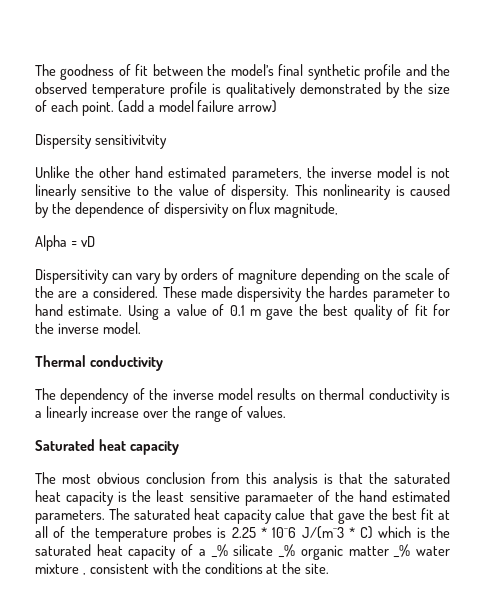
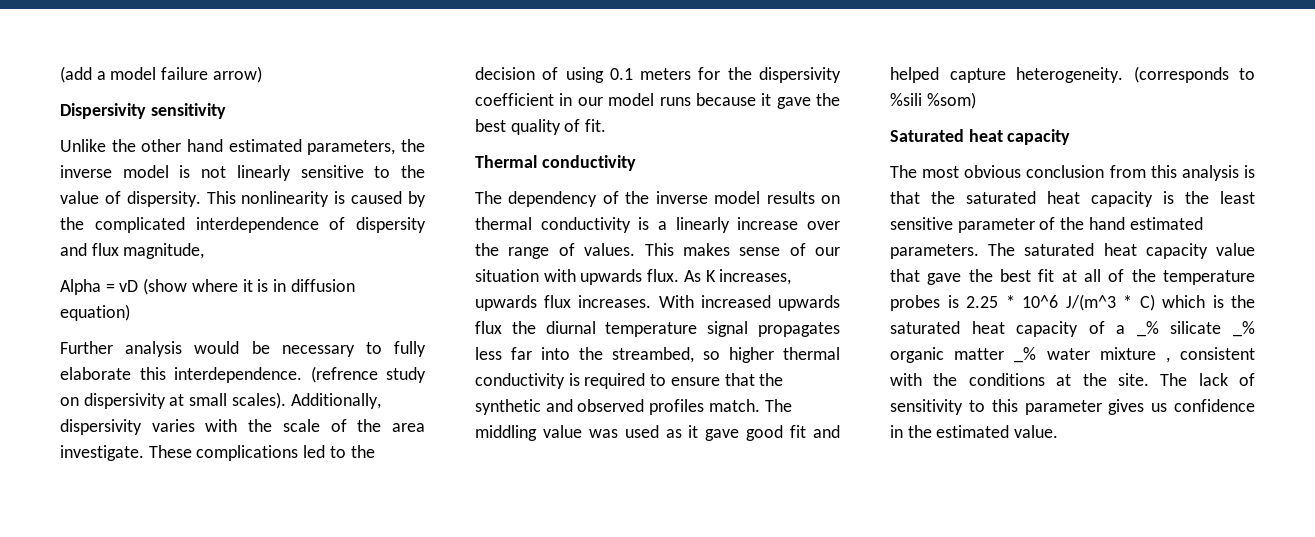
- The goodness of fit between the model’s final synthetic profile and the observed temperature profile is qualitatively demonstrated by the size of each point.
- Dispersity sensitivitvity
+ Dispersivity sensitivity
- This nonlinearity is caused by the dependence of dispersivity on flux magnitude,
+ This nonlinearity is caused by the complicated interdependence of dispersity and flux magnitude,
- Alpha = vD
- Dispersitivity can vary by orders of magniture depending on the scale of the are a considered. These made dispersivity the hardes parameter to hand estimate. Using a value of 0.1 m gave the best quality of fit for the inverse model.
+ Alpha = vD (show where it is in diffusion equation)
+ Further analysis would be necessary to fully elaborate this interdependence. (refrence study on dispersivity at small scales). Additionally, dispersivity varies with the scale of the area investigate. These complications led to the decision of using 0.1 meters for the dispersivity coefficient in our model runs because it gave the best quality of fit.
+ This makes sense of our situation with upwards flux. As K increases, upwards flux increases. With increased upwards flux the diurnal temperature signal propagates less far into the streambed, so higher thermal conductivity is required to ensure that the synthetic and observed profiles match. The middling value was used as it gave good fit and helped capture heterogeneity. (corresponds to %sili %som)
- The most obvious conclusion from this analysis is that the saturated heat capacity is the least sensitive paramaeter of the hand estimated parameters.
+ The most obvious conclusion from this analysis is that the saturated heat capacity is the least sensitive parameter of the hand estimated parameters.
- The saturated heat capacity calue that gave the best fit at all of the temperature probes is 2.25 * 10^6 J/(m^3 * C) which is the saturated heat capacity of a _% silicate _% organic matter _% water mixture , consistent with the conditions at the site.
+ The saturated heat capacity value that gave the best fit at all of the temperature probes is 2.25 * 10^6 J/(m^3 * C) which is the saturated heat capacity of a _% silicate _% organic matter _% water mixture , consistent with the conditions at the site.
+ The lack of sensitivity to this parameter gives us confidence in the estimated value.

